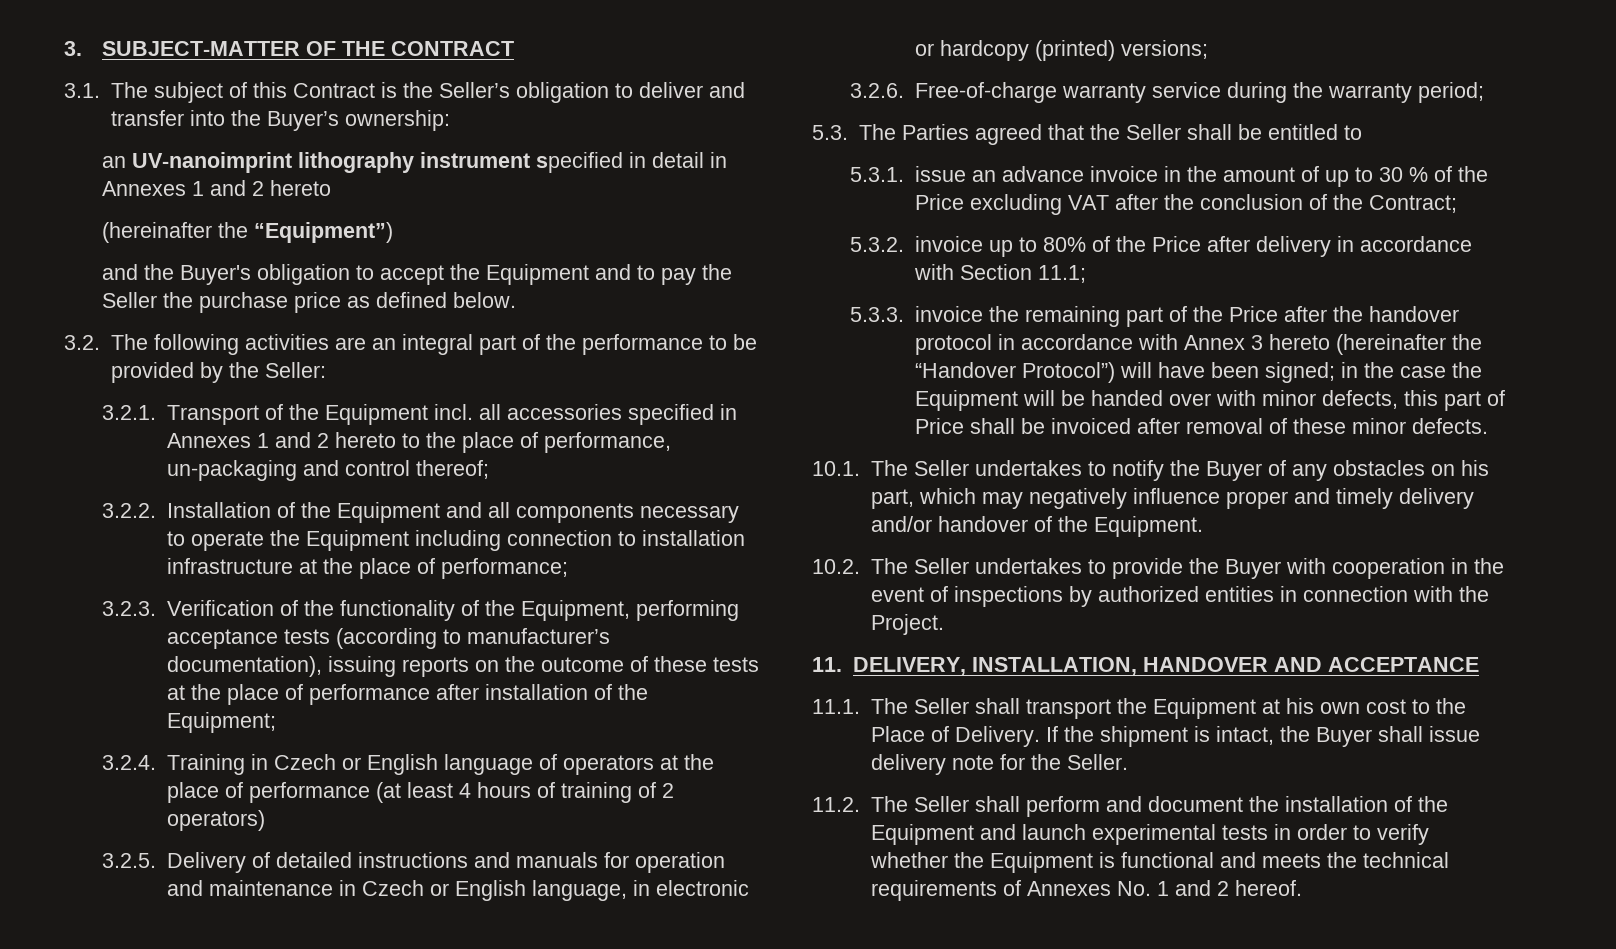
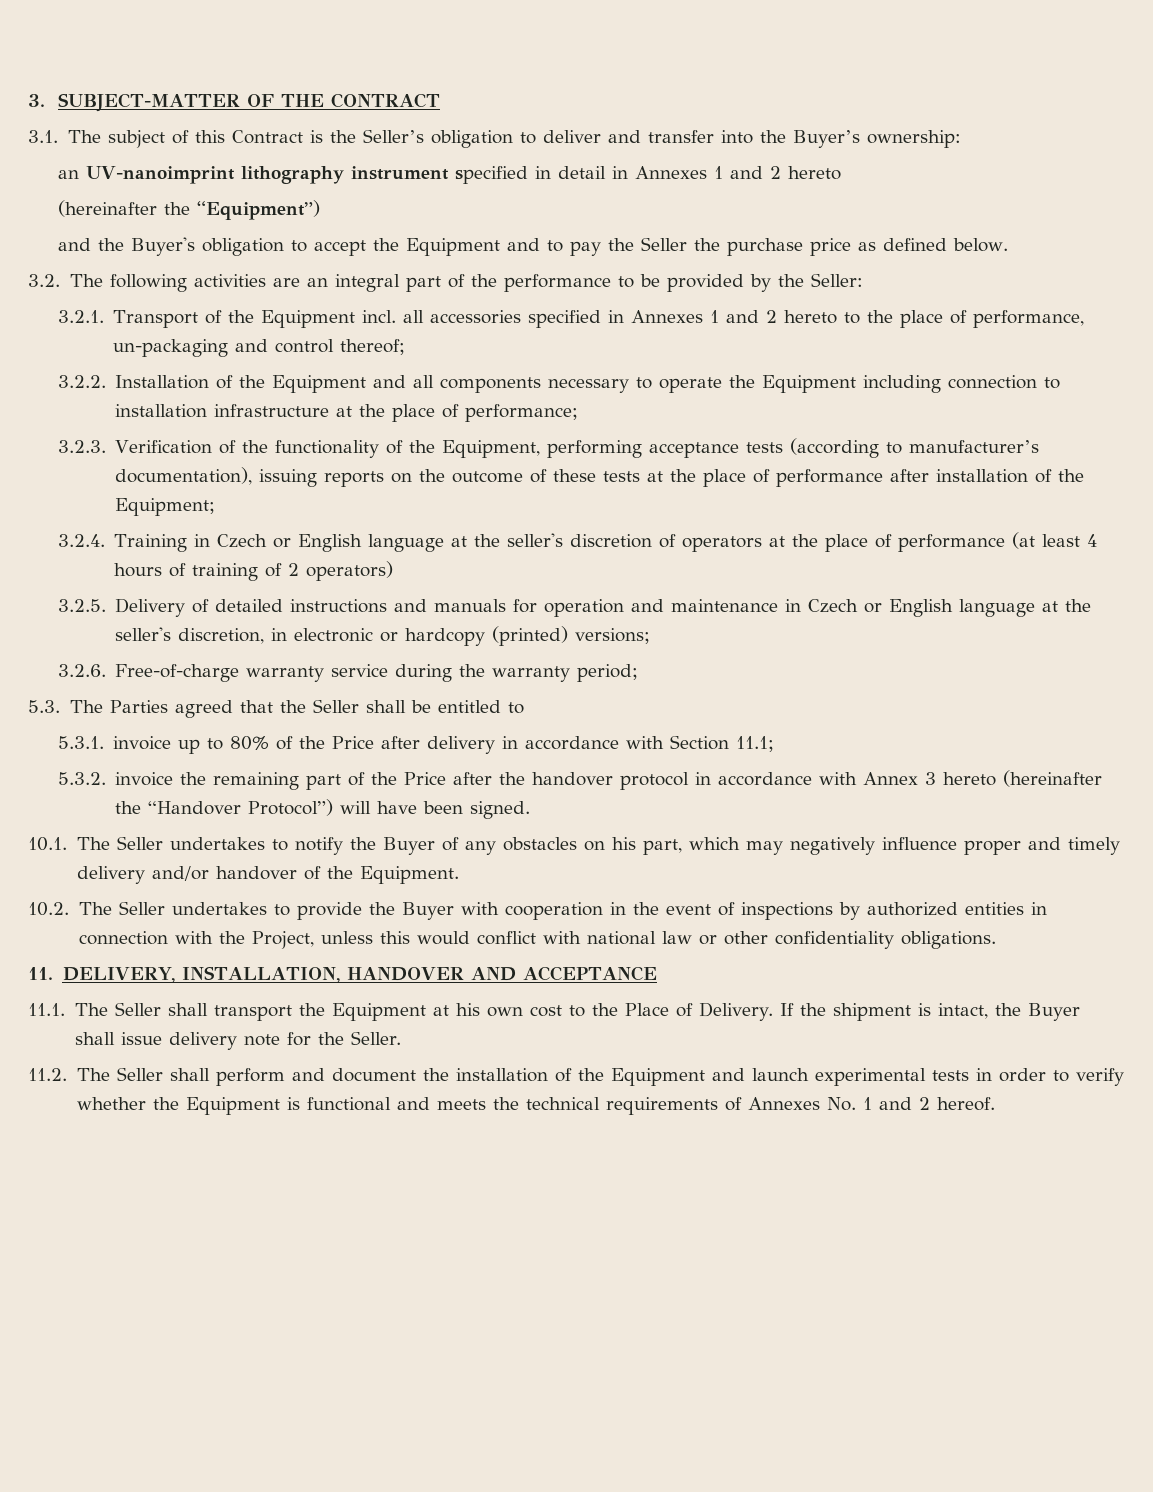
- 3.2.4. Training in Czech or English language of operators at the place of performance (at least 4 hours of training of 2 operators)
+ 3.2.4. Training in Czech or English language at the seller's discretion of operators at the place of performance (at least 4 hours of training of 2 operators)
- 3.2.5. Delivery of detailed instructions and manuals for operation and maintenance in Czech or English language, in electronic or hardcopy (printed) versions;
+ 3.2.5. Delivery of detailed instructions and manuals for operation and maintenance in Czech or English language at the seller's discretion, in electronic or hardcopy (printed) versions;
- 5.3.1. issue an advance invoice in the amount of up to 30 % of the Price excluding VAT after the conclusion of the Contract;
- 5.3.2. invoice up to 80% of the Price after delivery in accordance with Section 11.1;
+ 5.3.1. invoice up to 80% of the Price after delivery in accordance with Section 11.1;
- 5.3.3. invoice the remaining part of the Price after the handover protocol in accordance with Annex 3 hereto (hereinafter the “Handover Protocol”) will have been signed; in the case the Equipment will be handed over with minor defects, this part of Price shall be invoiced after removal of these minor defects.
+ 5.3.2. invoice the remaining part of the Price after the handover protocol in accordance with Annex 3 hereto (hereinafter the “Handover Protocol”) will have been signed.
- 10.2. The Seller undertakes to provide the Buyer with cooperation in the event of inspections by authorized entities in connection with the Project.
+ 10.2. The Seller undertakes to provide the Buyer with cooperation in the event of inspections by authorized entities in connection with the Project, unless this would conflict with national law or other confidentiality obligations.

